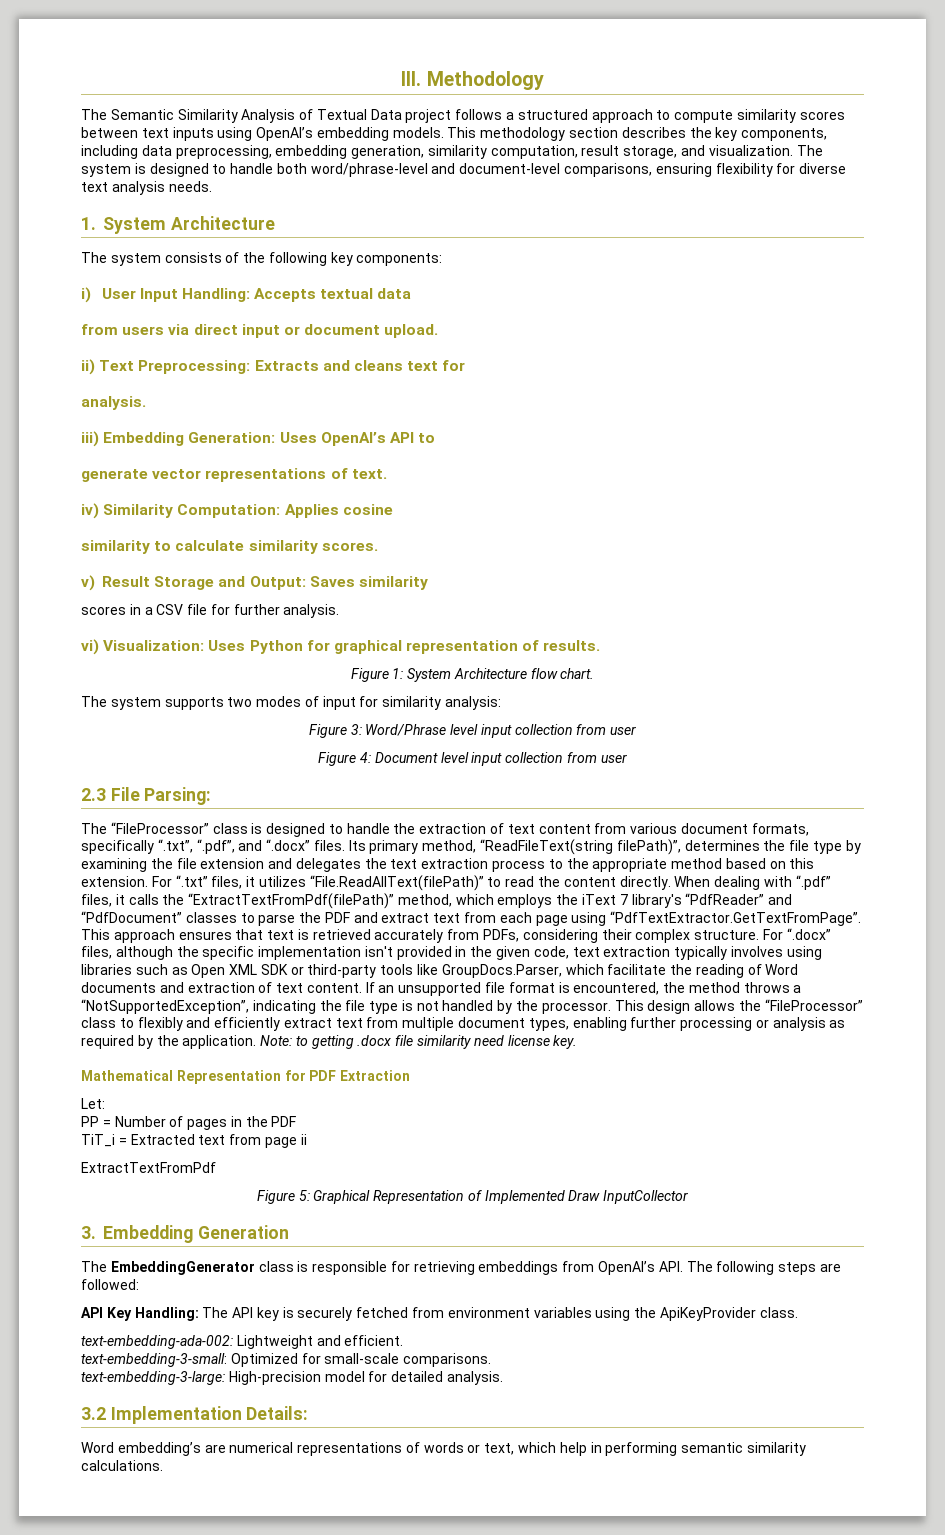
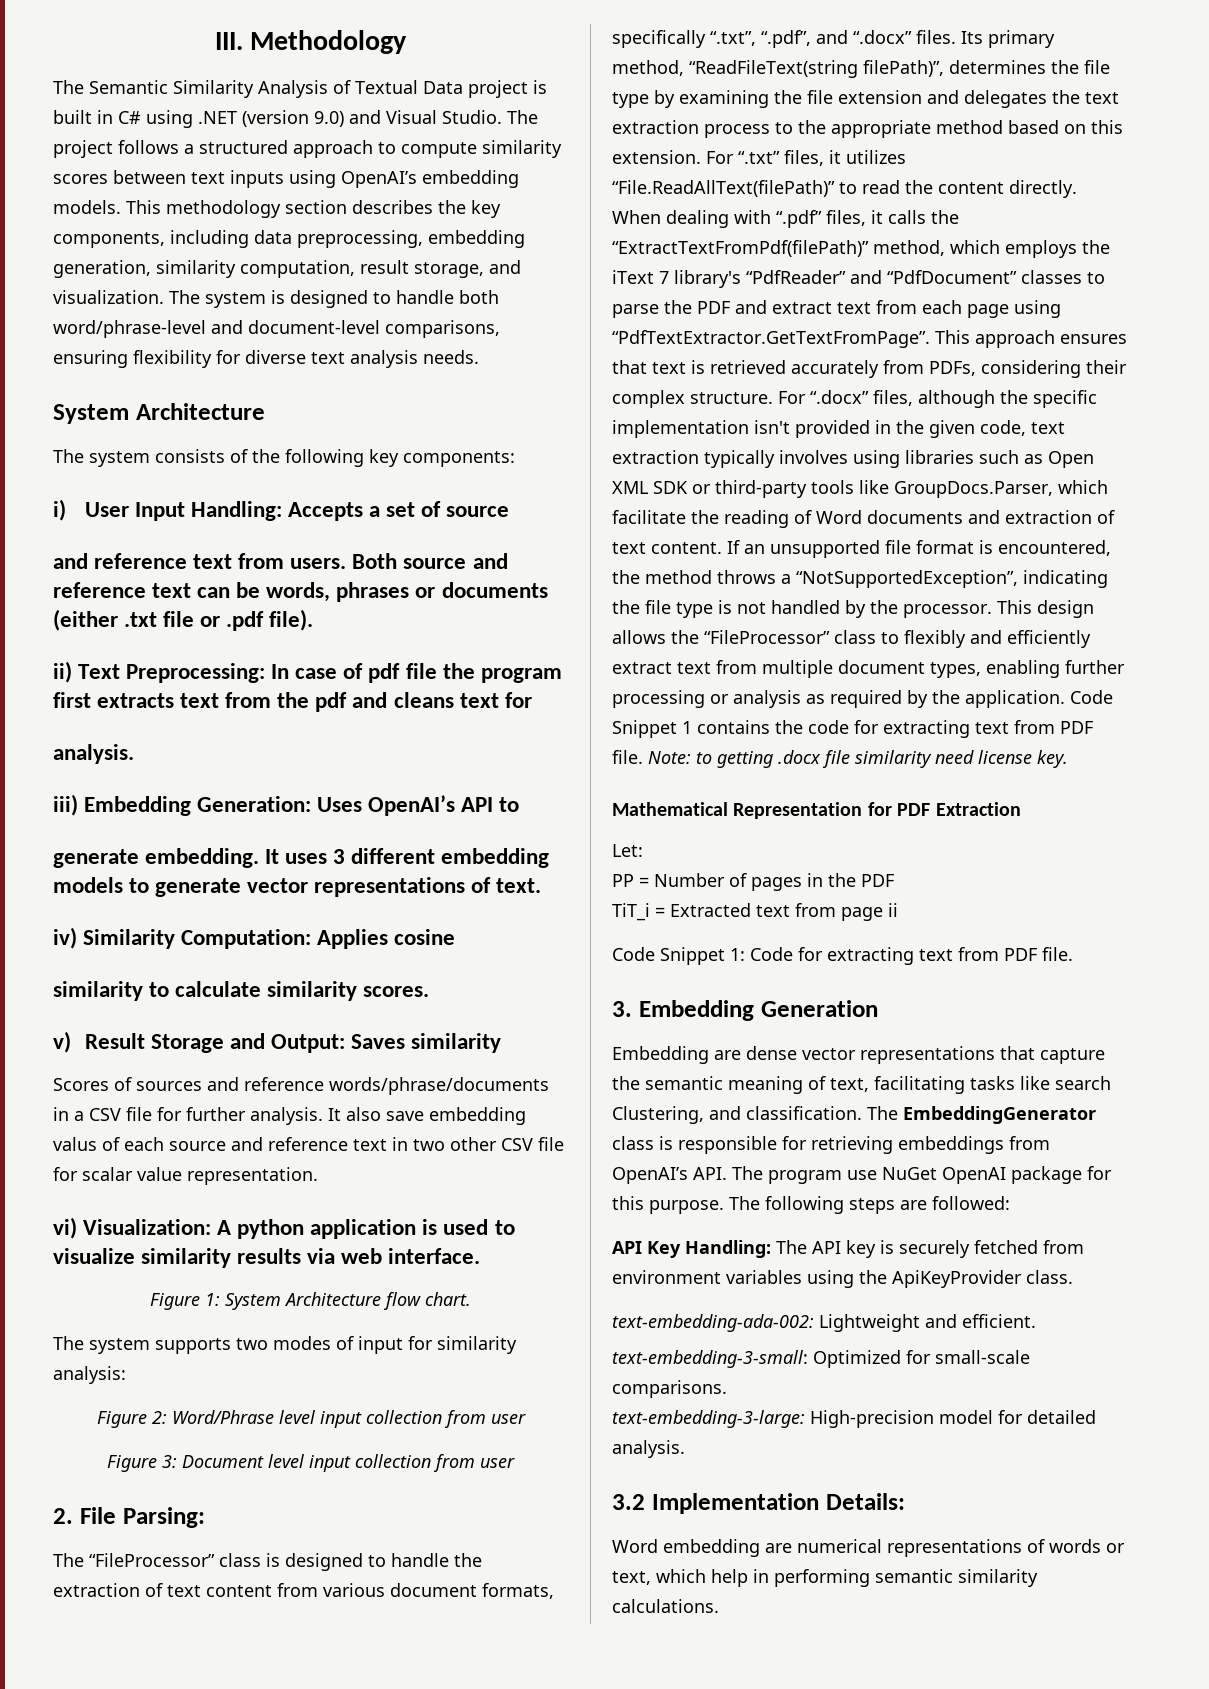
- The Semantic Similarity Analysis of Textual Data project follows a structured approach to compute similarity scores between text inputs using OpenAI’s embedding models.
+ The Semantic Similarity Analysis of Textual Data project is built in C# using .NET (version 9.0) and Visual Studio. The project follows a structured approach to compute similarity scores between text inputs using OpenAI’s embedding models.
  The system is designed to handle both word/phrase-level and document-level comparisons, ensuring flexibility for diverse text analysis needs.
- 1. System Architecture
+ System Architecture
- i) User Input Handling: Accepts textual data
- from users via direct input or document upload.
- ii) Text Preprocessing: Extracts and cleans text for
+ i) User Input Handling: Accepts a set of source
+ and reference text from users. Both source and reference text can be words, phrases or documents (either .txt file or .pdf file).
+ ii) Text Preprocessing: In case of pdf file the program first extracts text from the pdf and cleans text for
- generate vector representations of text.
+ generate embedding. It uses 3 different embedding models to generate vector representations of text.
- scores in a CSV file for further analysis.
- vi) Visualization: Uses Python for graphical representation of results.
+ Scores of sources and reference words/phrase/documents in a CSV file for further analysis. It also save embedding valus of each source and reference text in two other CSV file for scalar value representation.
+ vi) Visualization: A python application is used to visualize similarity results via web interface.
- Figure 3: Word/Phrase level input collection from user
+ Figure 2: Word/Phrase level input collection from user
- Figure 4: Document level input collection from user
+ Figure 3: Document level input collection from user
- 2.3 File Parsing:
+ 2. File Parsing:
+ Code Snippet 1 contains the code for extracting text from PDF file.
- ExtractTextFromPdf
- Figure 5: Graphical Representation of Implemented Draw InputCollector
+ Code Snippet 1: Code for extracting text from PDF file.
  3. Embedding Generation
- The EmbeddingGenerator class is responsible for retrieving embeddings from OpenAI’s API. The following steps are followed:
+ Embedding are dense vector representations that capture the semantic meaning of text, facilitating tasks like search Clustering, and classification. The EmbeddingGenerator class is responsible for retrieving embeddings from OpenAI’s API. The program use NuGet OpenAI package for this purpose. The following steps are followed:
- Word embedding’s are numerical representations of words or text, which help in performing semantic similarity calculations.
+ Word embedding are numerical representations of words or text, which help in performing semantic similarity calculations.

